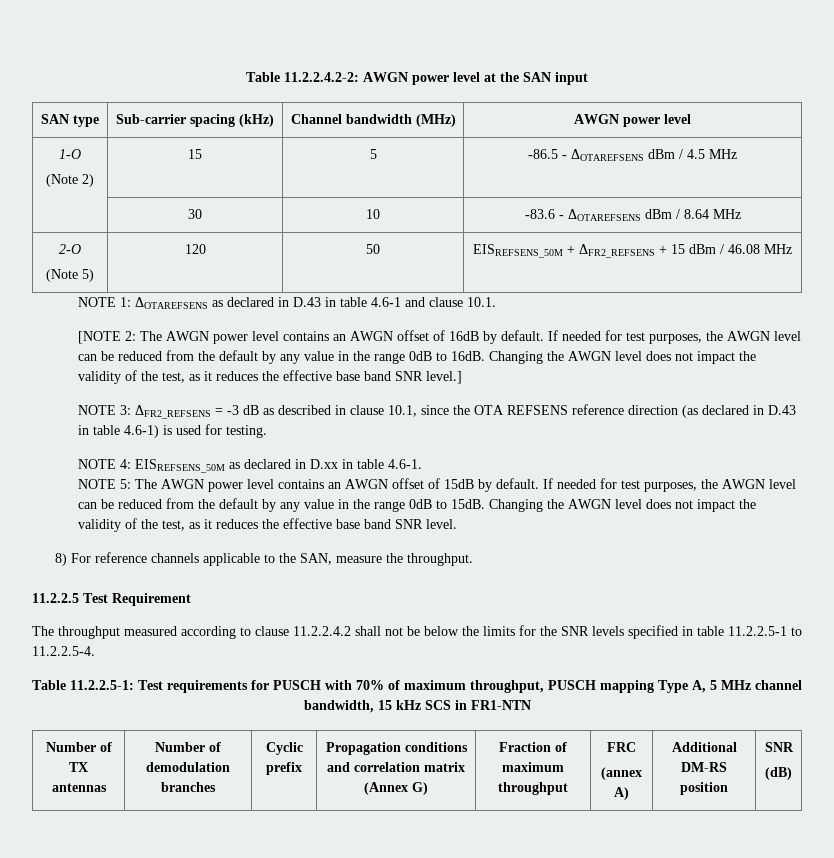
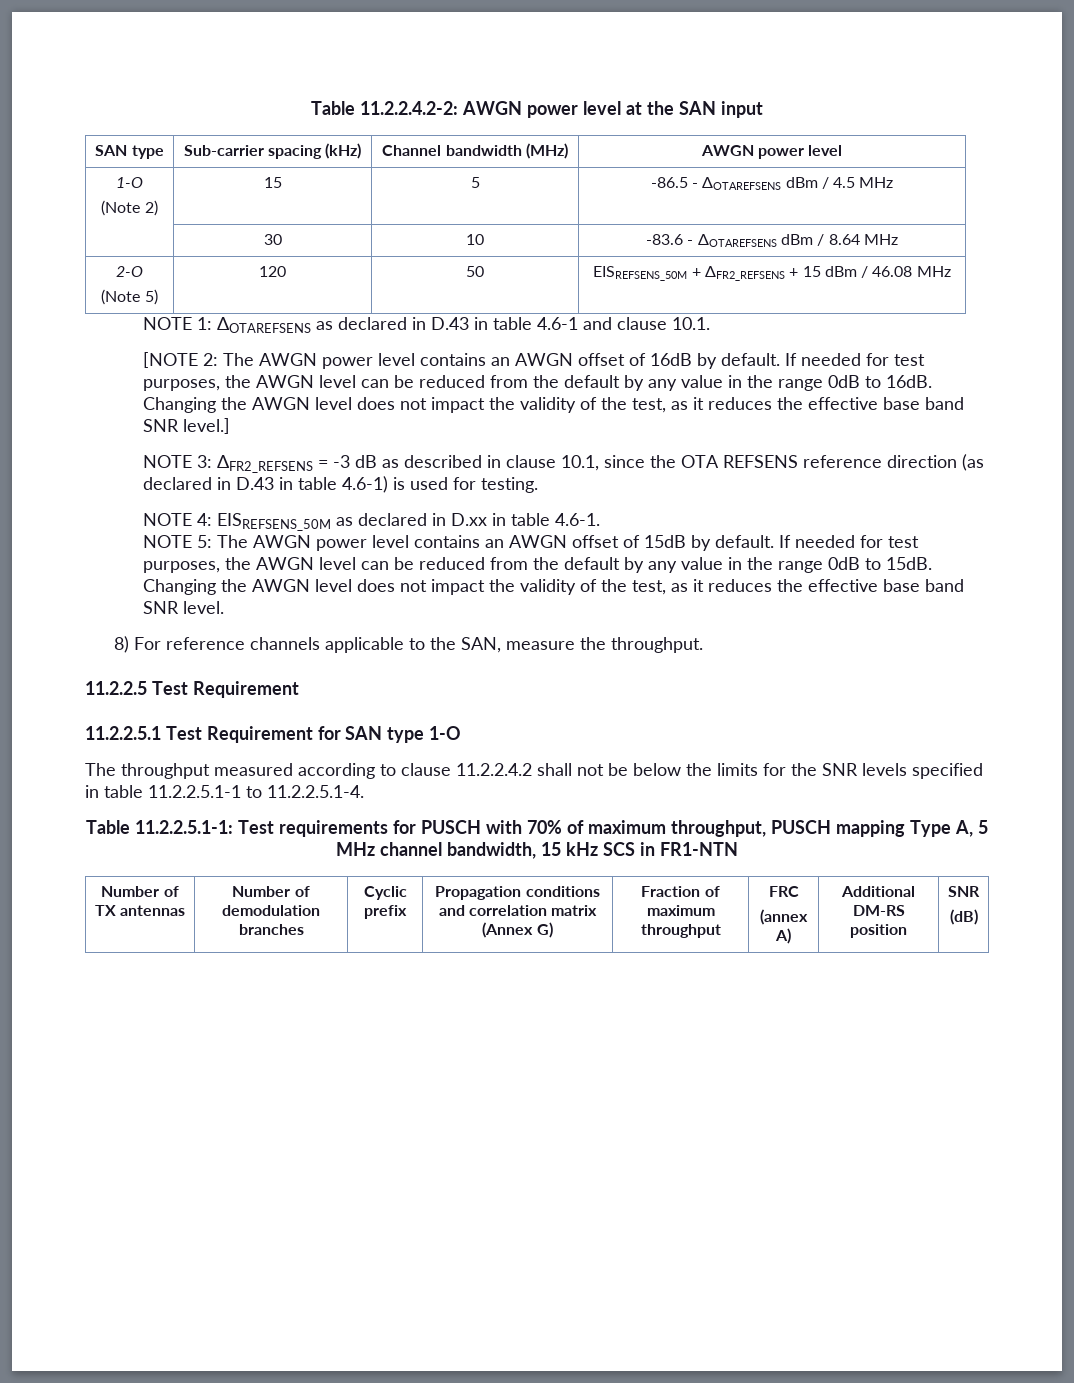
+ 11.2.2.5.1 Test Requirement for SAN type 1-O
- The throughput measured according to clause 11.2.2.4.2 shall not be below the limits for the SNR levels specified in table 11.2.2.5-1 to 11.2.2.5-4.
- Table 11.2.2.5-1: Test requirements for PUSCH with 70% of maximum throughput, PUSCH mapping Type A, 5 MHz channel bandwidth, 15 kHz SCS in FR1-NTN
+ The throughput measured according to clause 11.2.2.4.2 shall not be below the limits for the SNR levels specified in table 11.2.2.5.1-1 to 11.2.2.5.1-4.
+ Table 11.2.2.5.1-1: Test requirements for PUSCH with 70% of maximum throughput, PUSCH mapping Type A, 5 MHz channel bandwidth, 15 kHz SCS in FR1-NTN

